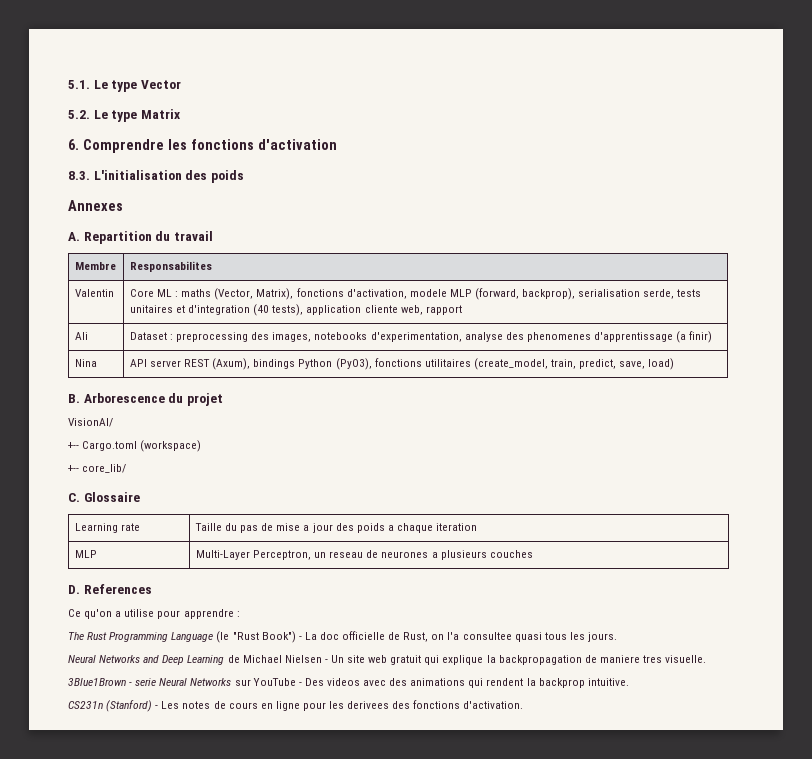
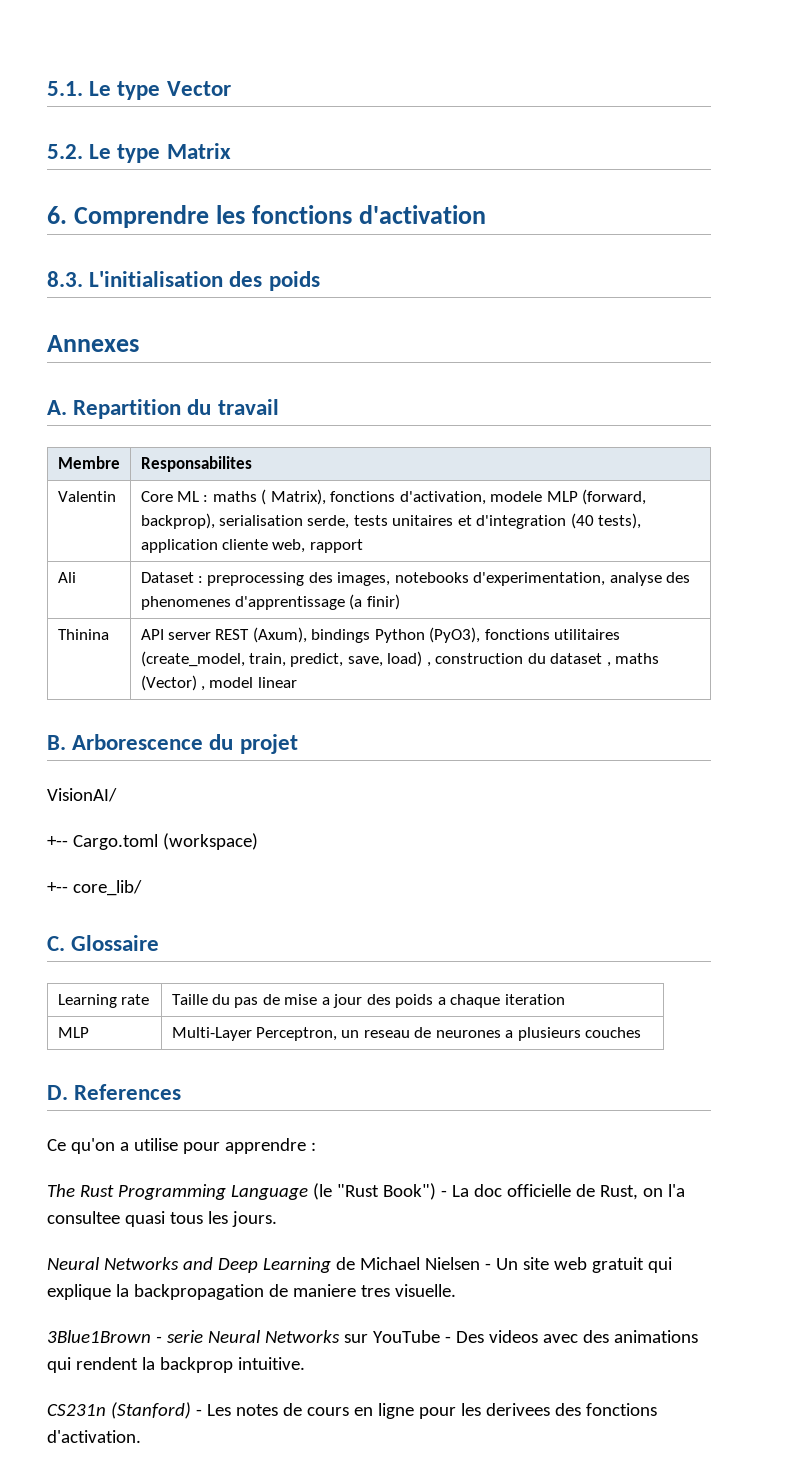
- Valentin | Core ML : maths (Vector, Matrix), fonctions d'activation, modele MLP (forward, backprop), serialisation serde, tests unitaires et d'integration (40 tests), application cliente web, rapport
+ Valentin | Core ML : maths ( Matrix), fonctions d'activation, modele MLP (forward, backprop), serialisation serde, tests unitaires et d'integration (40 tests), application cliente web, rapport
- Nina | API server REST (Axum), bindings Python (PyO3), fonctions utilitaires (create_model, train, predict, save, load)
+ Thinina | API server REST (Axum), bindings Python (PyO3), fonctions utilitaires (create_model, train, predict, save, load) , construction du dataset , maths (Vector) , model linear

